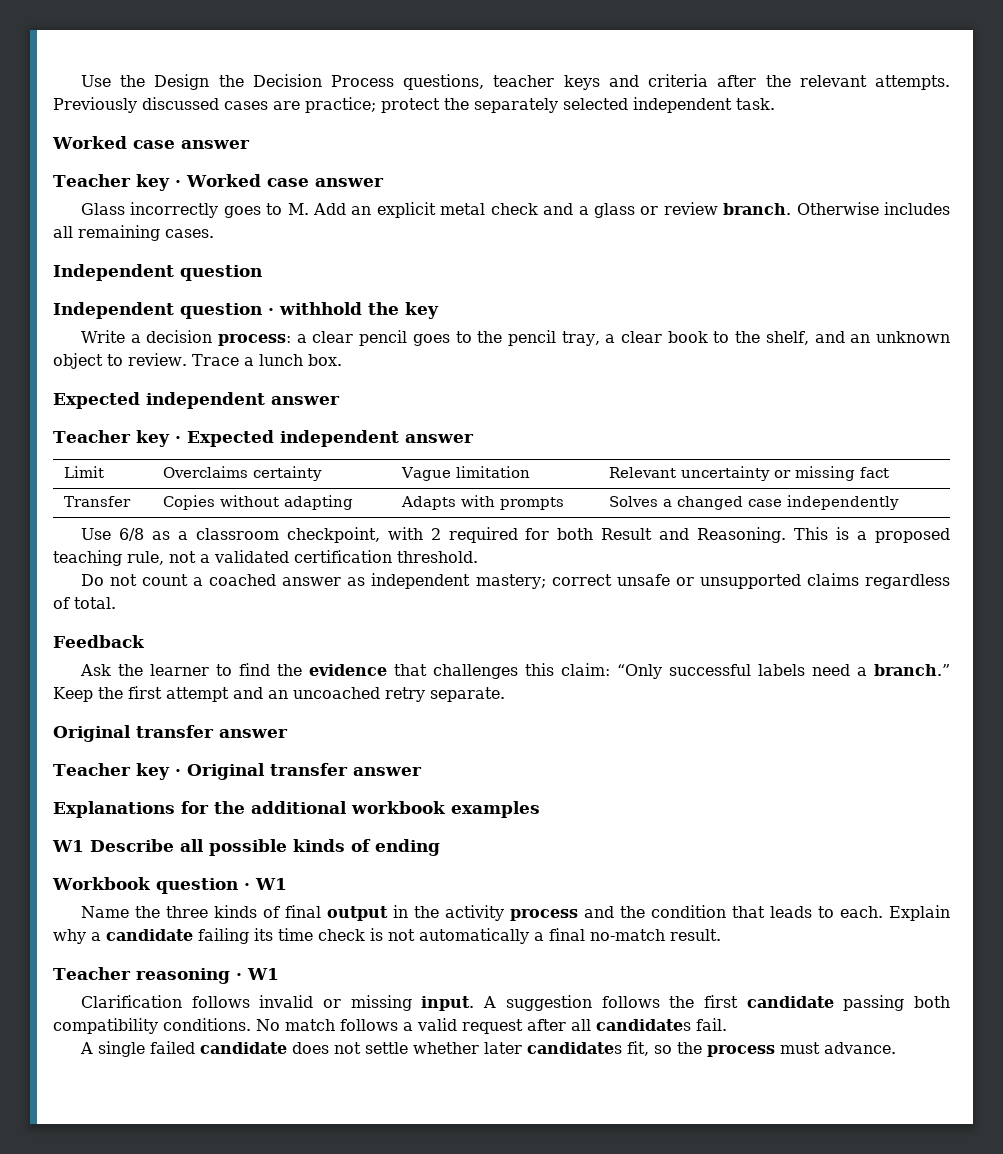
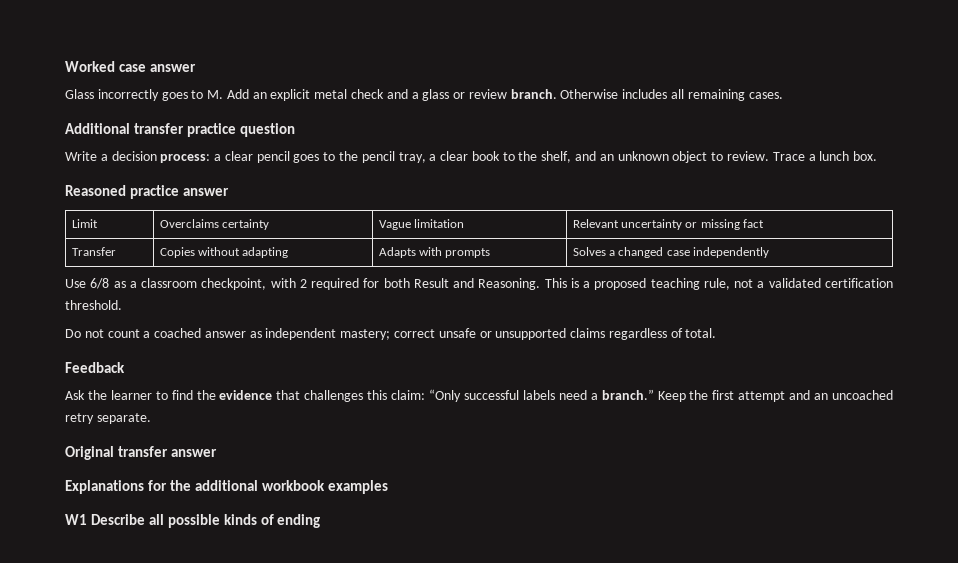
- Use the Design the Decision Process questions, teacher keys and criteria after the relevant attempts. Previously discussed cases are practice; protect the separately selected independent task.
  Worked case answer
- Teacher key · Worked case answer
  Otherwise includes all remaining cases.
- Independent question
- Independent question · withhold the key
+ Additional transfer practice question
  Trace a lunch box.
- Expected independent answer
- Teacher key · Expected independent answer
+ Reasoned practice answer
- Teacher key · Original transfer answer
- Workbook question · W1
- Name the three kinds of final output in the activity process and the condition that leads to each. Explain why a candidate failing its time check is not automatically a final no-match result.
- Teacher reasoning · W1
- Clarification follows invalid or missing input. A suggestion follows the first candidate passing both compatibility conditions. No match follows a valid request after all candidates fail.
- A single failed candidate does not settle whether later candidates fit, so the process must advance.

